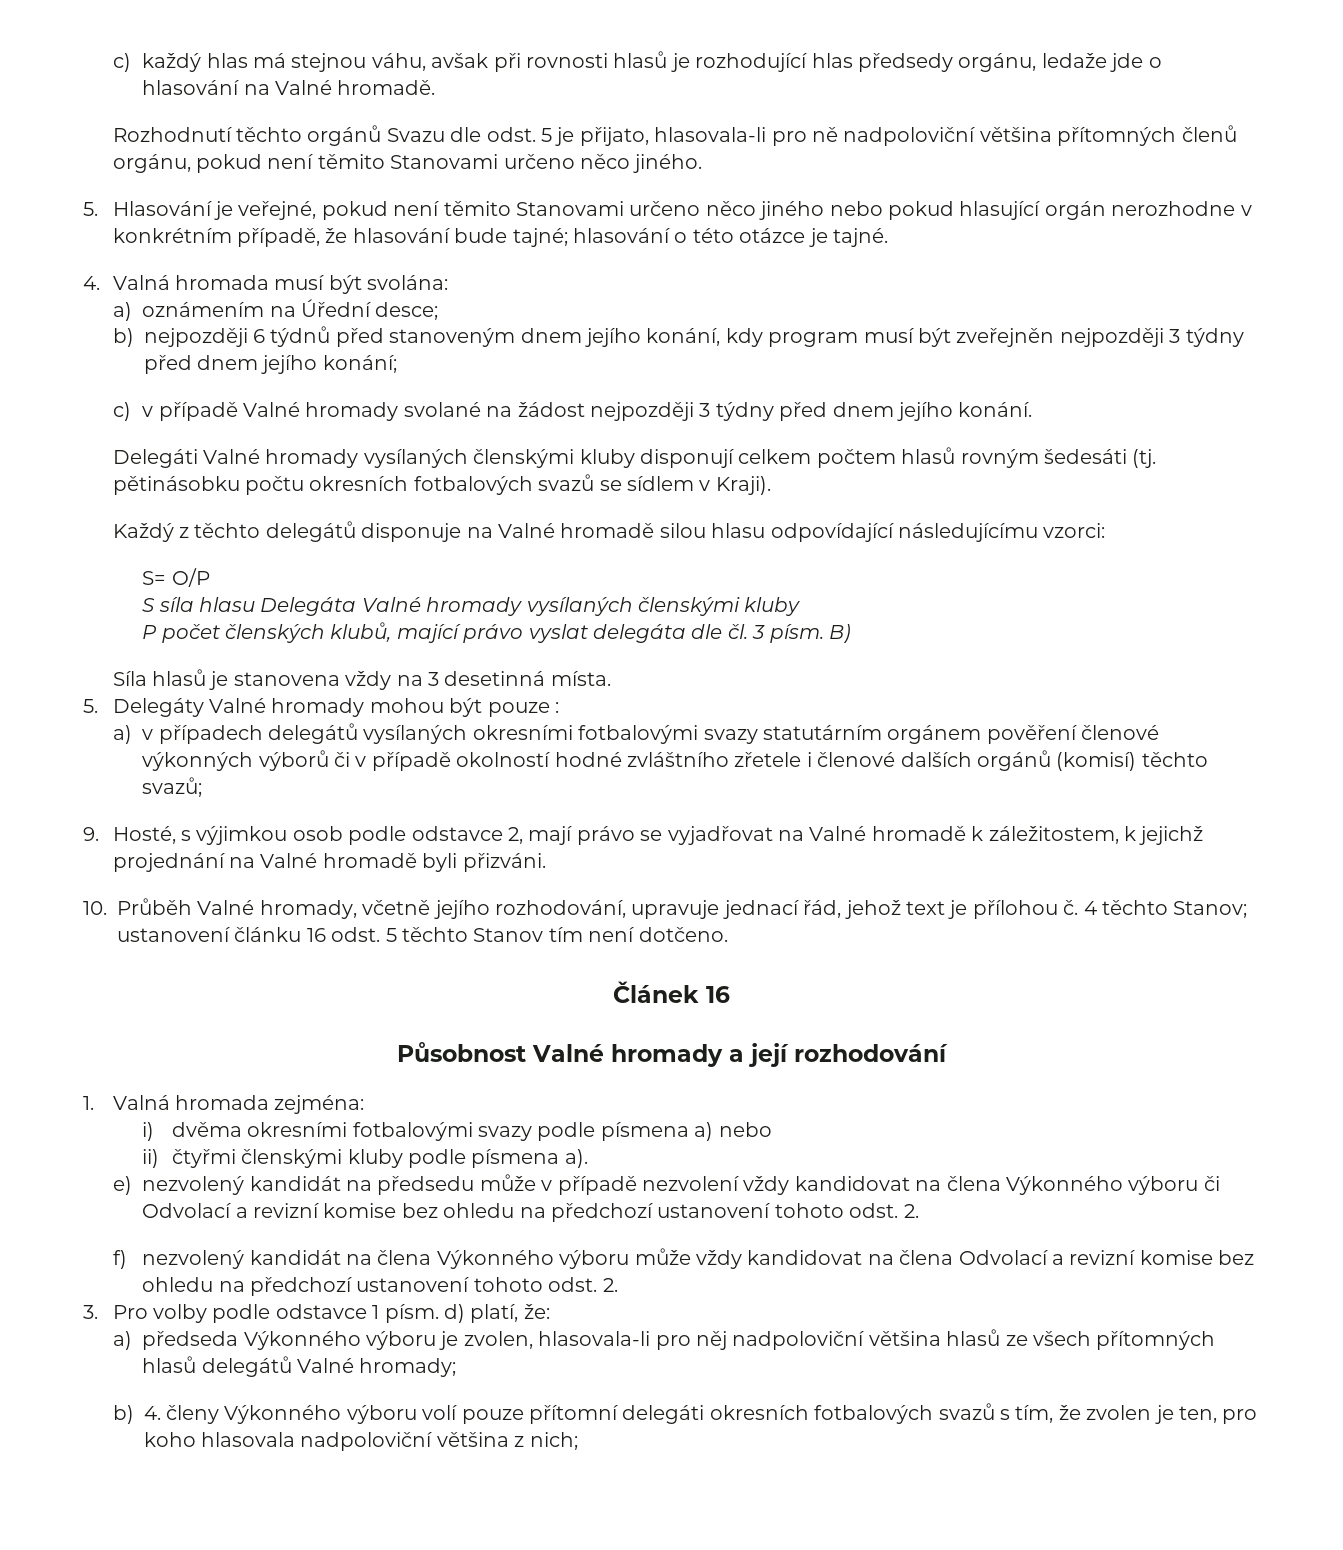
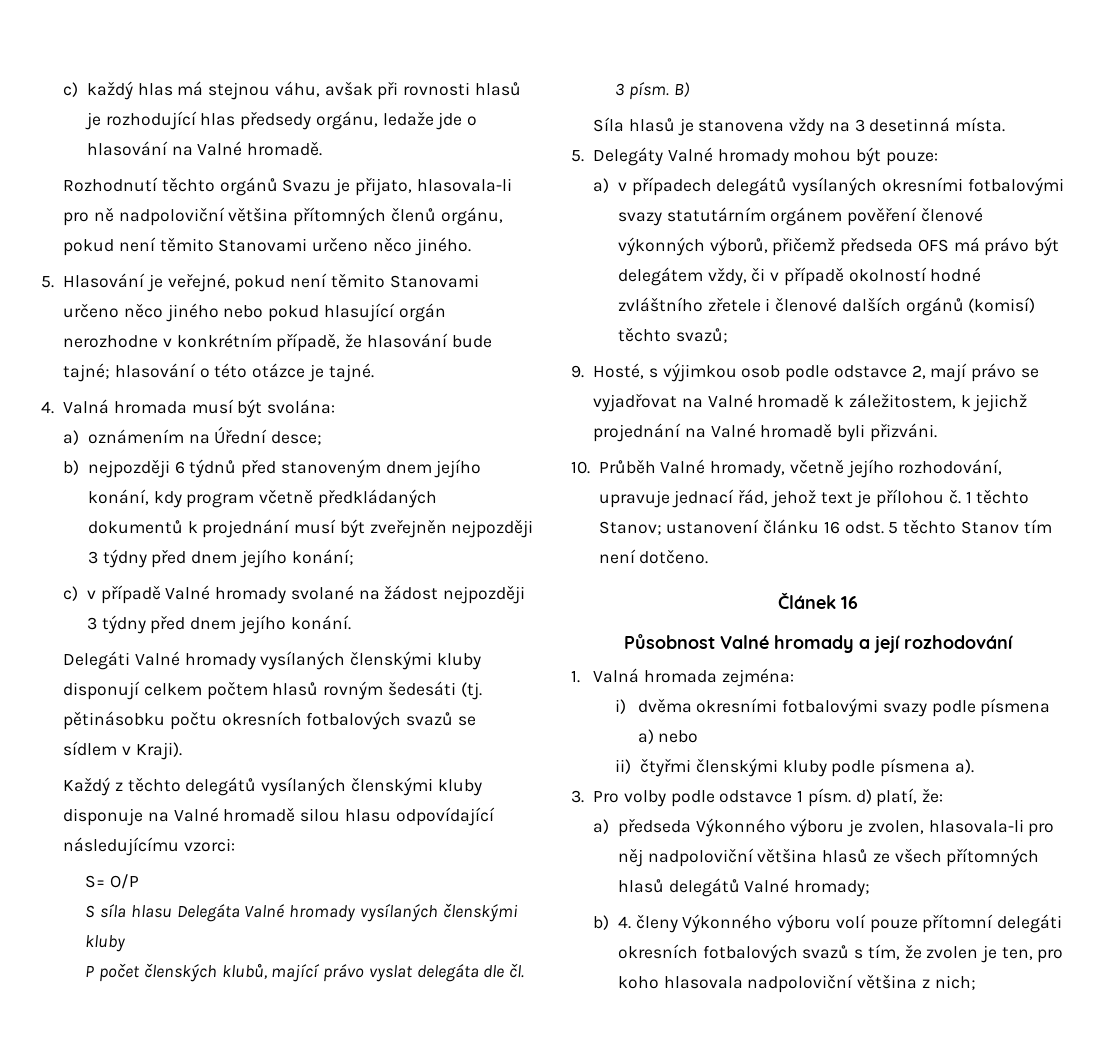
- Rozhodnutí těchto orgánů Svazu dle odst. 5 je přijato, hlasovala-li pro ně nadpoloviční většina přítomných členů orgánu, pokud není těmito Stanovami určeno něco jiného.
+ Rozhodnutí těchto orgánů Svazu je přijato, hlasovala-li pro ně nadpoloviční většina přítomných členů orgánu, pokud není těmito Stanovami určeno něco jiného.
- b) nejpozději 6 týdnů před stanoveným dnem jejího konání, kdy program musí být zveřejněn nejpozději 3 týdny před dnem jejího konání;
+ b) nejpozději 6 týdnů před stanoveným dnem jejího konání, kdy program včetně předkládaných dokumentů k projednání musí být zveřejněn nejpozději 3 týdny před dnem jejího konání;
- Každý z těchto delegátů disponuje na Valné hromadě silou hlasu odpovídající následujícímu vzorci:
+ Každý z těchto delegátů vysílaných členskými kluby disponuje na Valné hromadě silou hlasu odpovídající následujícímu vzorci:
- 5. Delegáty Valné hromady mohou být pouze :
+ 5. Delegáty Valné hromady mohou být pouze:
- a) v případech delegátů vysílaných okresními fotbalovými svazy statutárním orgánem pověření členové výkonných výborů či v případě okolností hodné zvláštního zřetele i členové dalších orgánů (komisí) těchto svazů;
+ a) v případech delegátů vysílaných okresními fotbalovými svazy statutárním orgánem pověření členové výkonných výborů, přičemž předseda OFS má právo být delegátem vždy, či v případě okolností hodné zvláštního zřetele i členové dalších orgánů (komisí) těchto svazů;
- 4 těchto Stanov; ustanovení článku 16 odst. 5 těchto Stanov tím není dotčeno.
+ 1 těchto Stanov; ustanovení článku 16 odst. 5 těchto Stanov tím není dotčeno.
- e) nezvolený kandidát na předsedu může v případě nezvolení vždy kandidovat na člena Výkonného výboru či Odvolací a revizní komise bez ohledu na předchozí ustanovení tohoto odst. 2.
- f) nezvolený kandidát na člena Výkonného výboru může vždy kandidovat na člena Odvolací a revizní komise bez ohledu na předchozí ustanovení tohoto odst. 2.

